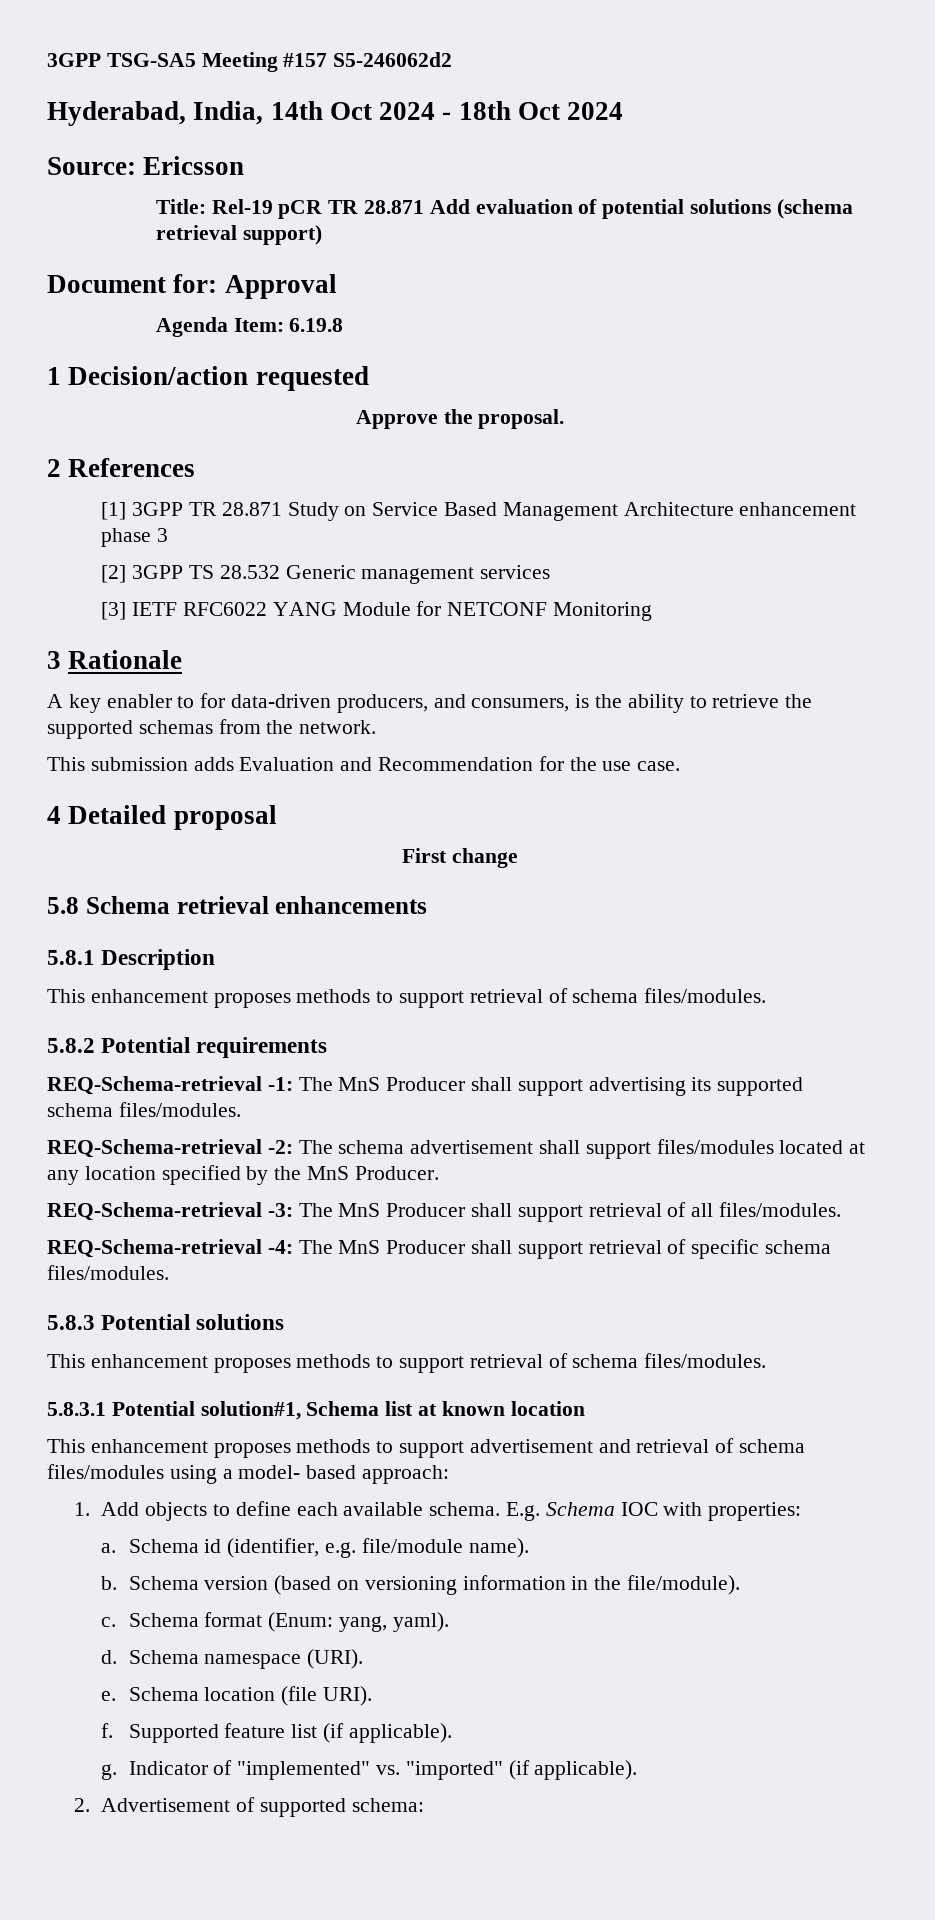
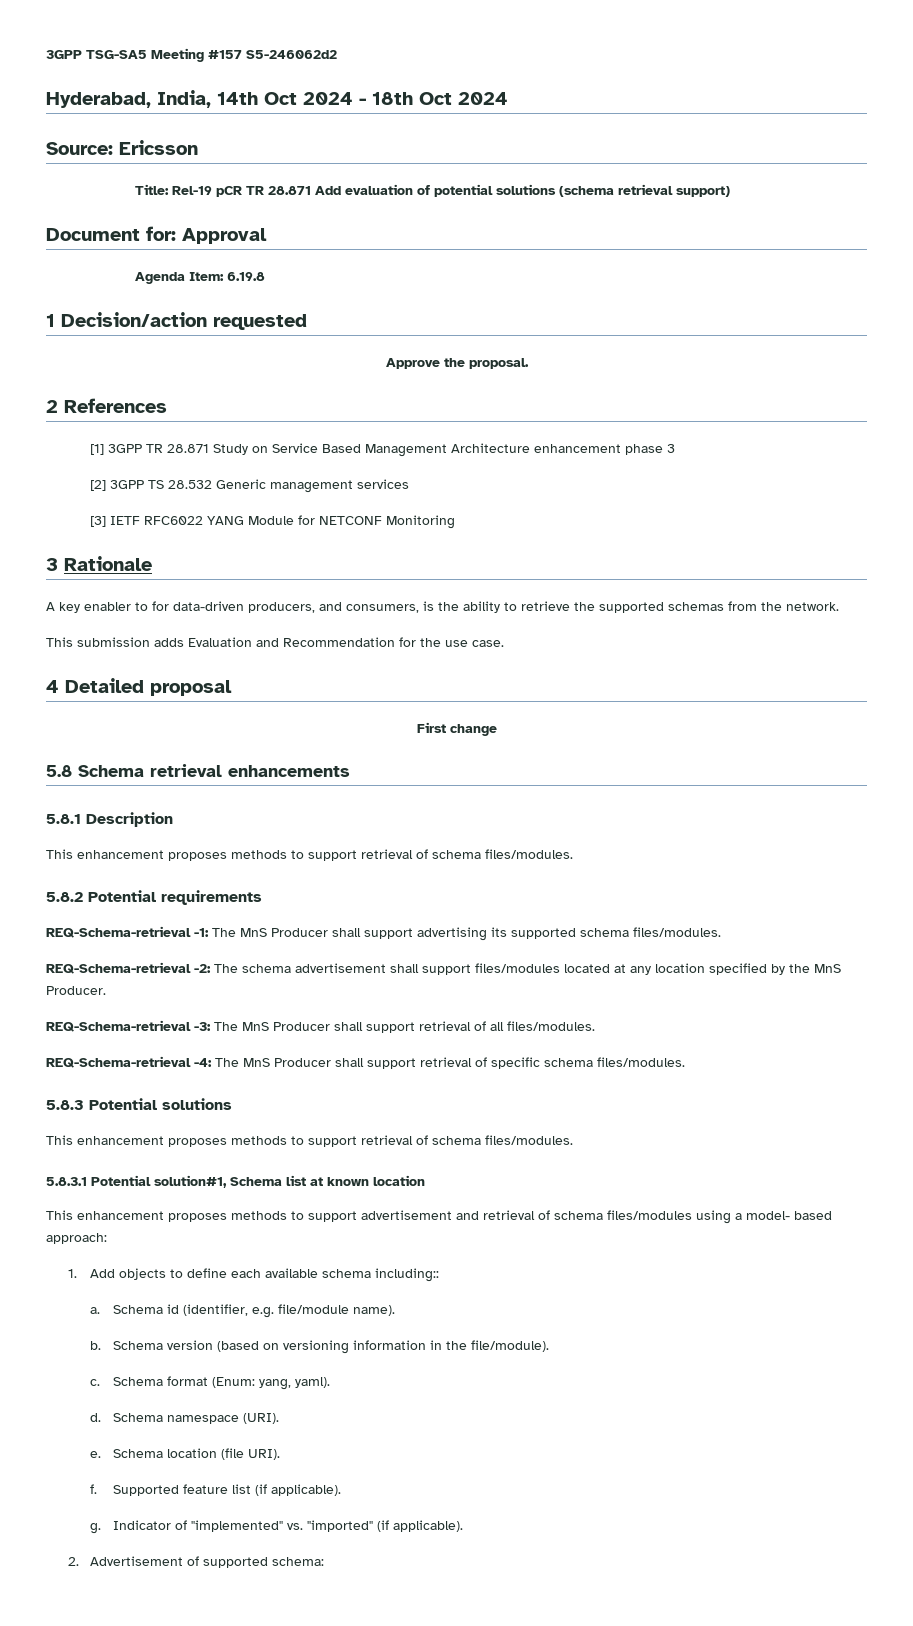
- 1. Add objects to define each available schema. E.g. Schema IOC with properties:
+ 1. Add objects to define each available schema including::

